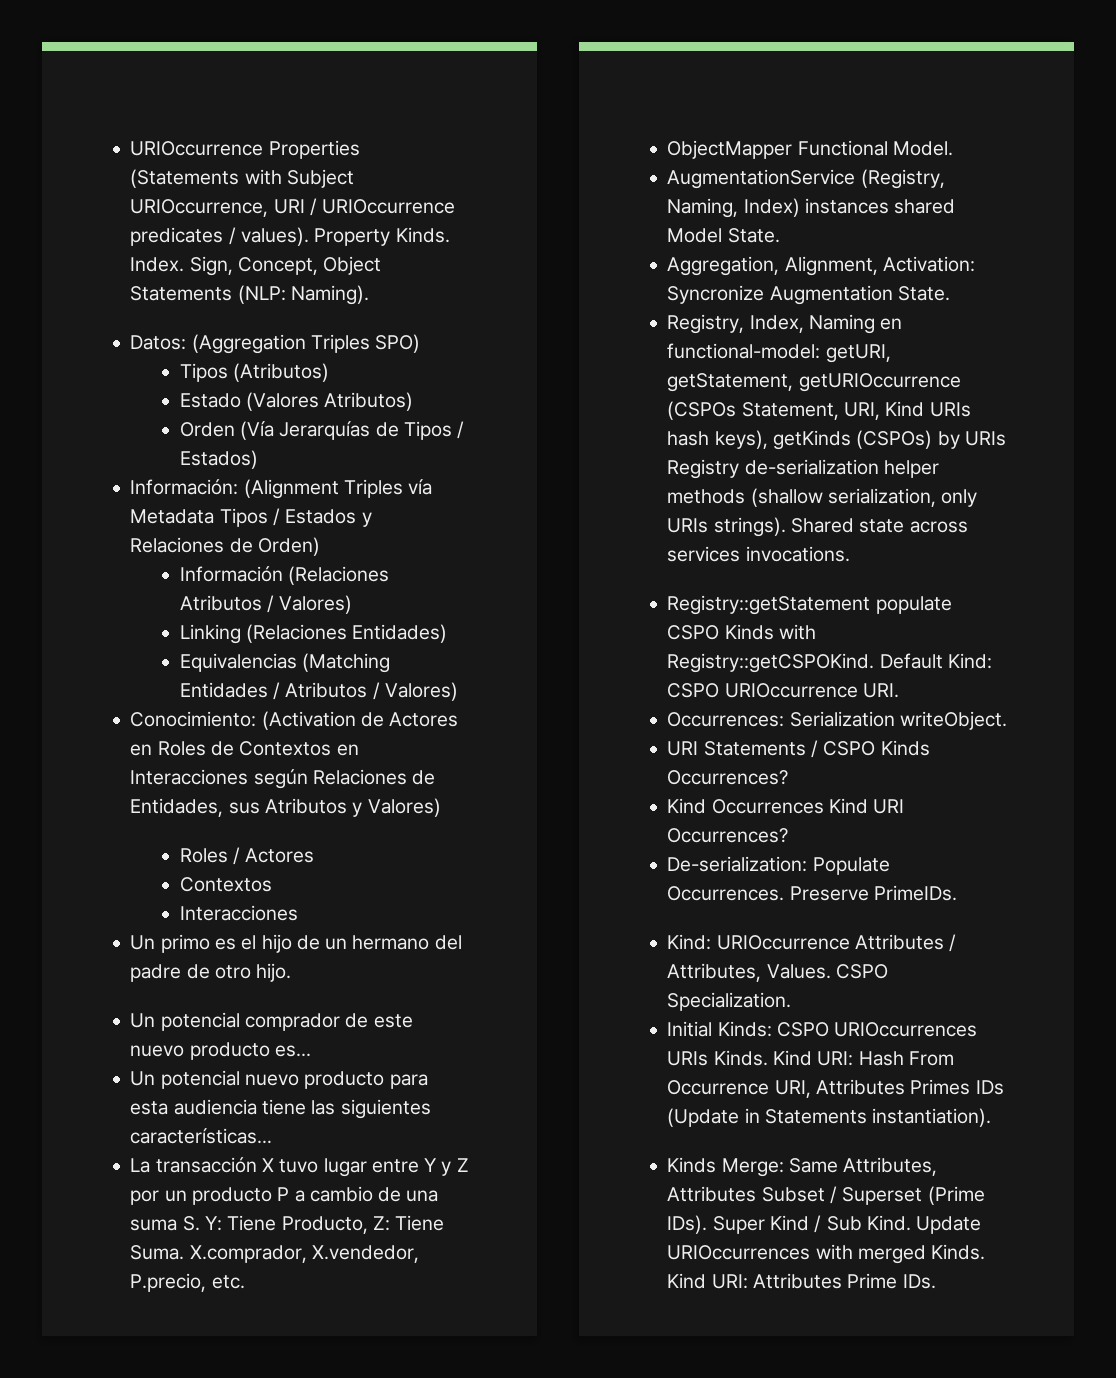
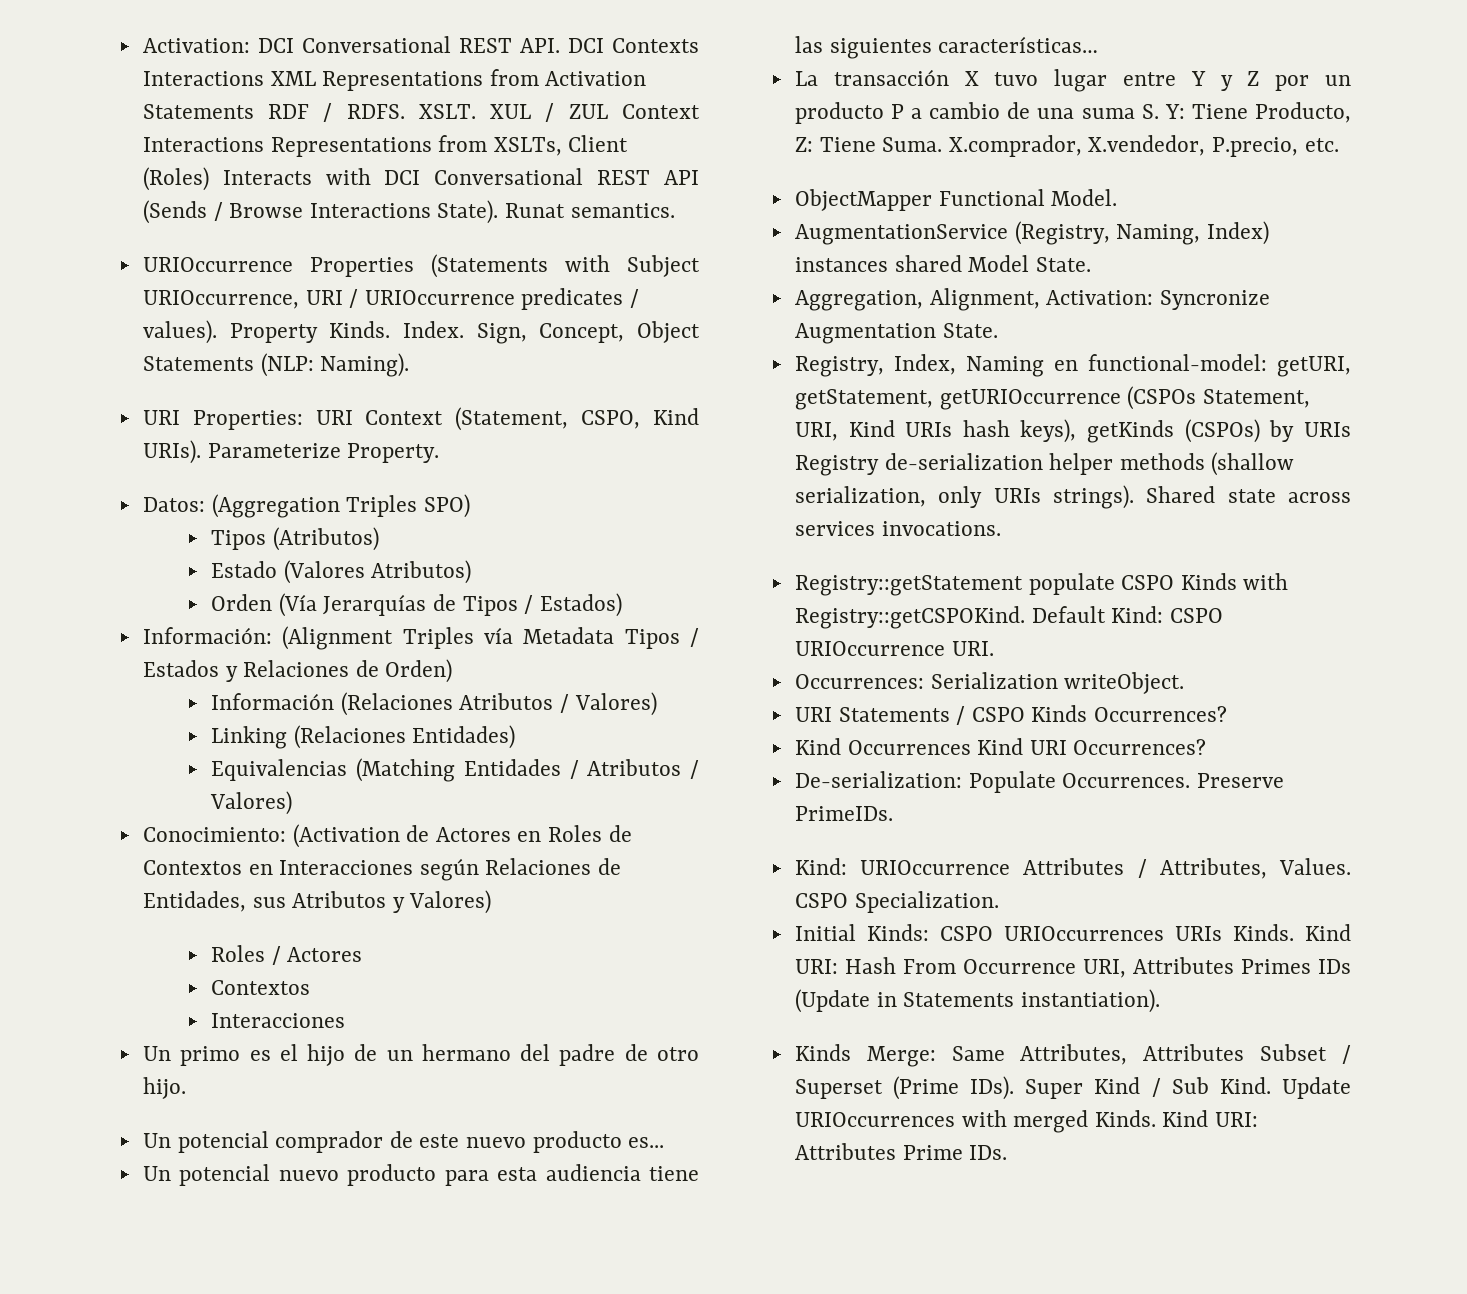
+ Activation: DCI Conversational REST API. DCI Contexts Interactions XML Representations from Activation Statements RDF / RDFS. XSLT. XUL / ZUL Context Interactions Representations from XSLTs, Client (Roles) Interacts with DCI Conversational REST API (Sends / Browse Interactions State). Runat semantics.
+ URI Properties: URI Context (Statement, CSPO, Kind URIs). Parameterize Property.

